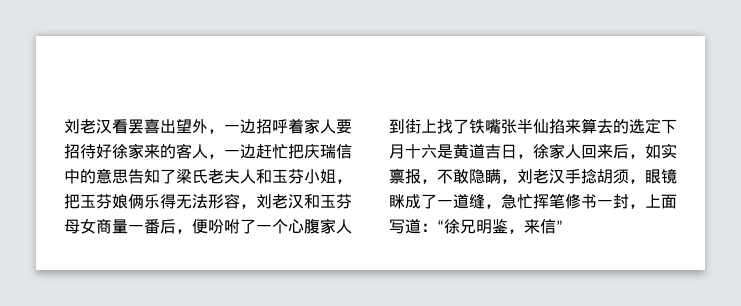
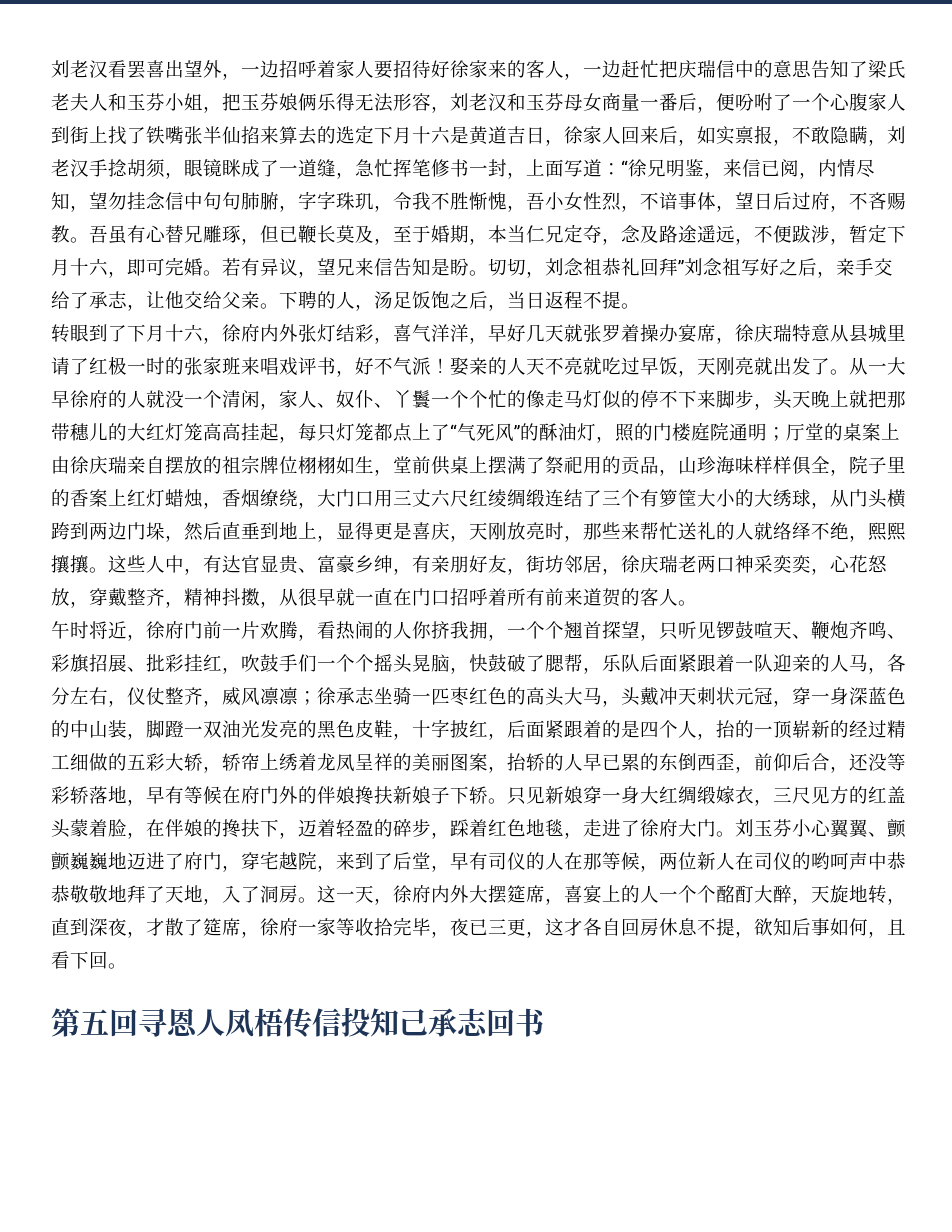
- “徐兄明鉴，来信”
+ “徐兄明鉴，来信已阅，内情尽知，望勿挂念信中句句肺腑，字字珠玑，令我不胜惭愧，吾小女性烈，不谙事体，望日后过府，不吝赐教。吾虽有心替兄雕琢，但已鞭长莫及，至于婚期，本当仁兄定夺，念及路途遥远，不便跋涉，暂定下月十六，即可完婚。若有异议，望兄来信告知是盼。切切，刘念祖恭礼回拜”刘念祖写好之后，亲手交给了承志，让他交给父亲。下聘的人，汤足饭饱之后，当日返程不提。
+ 转眼到了下月十六，徐府内外张灯结彩，喜气洋洋，早好几天就张罗着操办宴席，徐庆瑞特意从县城里请了红极一时的张家班来唱戏评书，好不气派！娶亲的人天不亮就吃过早饭，天刚亮就出发了。从一大早徐府的人就没一个清闲，家人、奴仆、丫鬟一个个忙的像走马灯似的停不下来脚步，头天晚上就把那带穗儿的大红灯笼高高挂起，每只灯笼都点上了“气死风”的酥油灯，照的门楼庭院通明；厅堂的桌案上由徐庆瑞亲自摆放的祖宗牌位栩栩如生，堂前供桌上摆满了祭祀用的贡品，山珍海味样样俱全，院子里的香案上红灯蜡烛，香烟缭绕，大门口用三丈六尺红绫绸缎连结了三个有箩筐大小的大绣球，从门头横跨到两边门垛，然后直垂到地上，显得更是喜庆，天刚放亮时，那些来帮忙送礼的人就络绎不绝，熙熙攘攘。这些人中，有达官显贵、富豪乡绅，有亲朋好友，街坊邻居，徐庆瑞老两口神采奕奕，心花怒放，穿戴整齐，精神抖擞，从很早就一直在门口招呼着所有前来道贺的客人。
+ 午时将近，徐府门前一片欢腾，看热闹的人你挤我拥，一个个翘首探望，只听见锣鼓喧天、鞭炮齐鸣、彩旗招展、批彩挂红，吹鼓手们一个个摇头晃脑，快鼓破了腮帮，乐队后面紧跟着一队迎亲的人马，各分左右，仪仗整齐，威风凛凛；徐承志坐骑一匹枣红色的高头大马，头戴冲天刺状元冠，穿一身深蓝色的中山装，脚蹬一双油光发亮的黑色皮鞋，十字披红，后面紧跟着的是四个人，抬的一顶崭新的经过精工细做的五彩大轿，轿帘上绣着龙凤呈祥的美丽图案，抬轿的人早已累的东倒西歪，前仰后合，还没等彩轿落地，早有等候在府门外的伴娘搀扶新娘子下轿。只见新娘穿一身大红绸缎嫁衣，三尺见方的红盖头蒙着脸，在伴娘的搀扶下，迈着轻盈的碎步，踩着红色地毯，走进了徐府大门。刘玉芬小心翼翼、颤颤巍巍地迈进了府门，穿宅越院，来到了后堂，早有司仪的人在那等候，两位新人在司仪的哟呵声中恭恭敬敬地拜了天地，入了洞房。这一天，徐府内外大摆筵席，喜宴上的人一个个酩酊大醉，天旋地转，直到深夜，才散了筵席，徐府一家等收拾完毕，夜已三更，这才各自回房休息不提，欲知后事如何，且看下回。
+ 第五回寻恩人凤梧传信投知己承志回书

